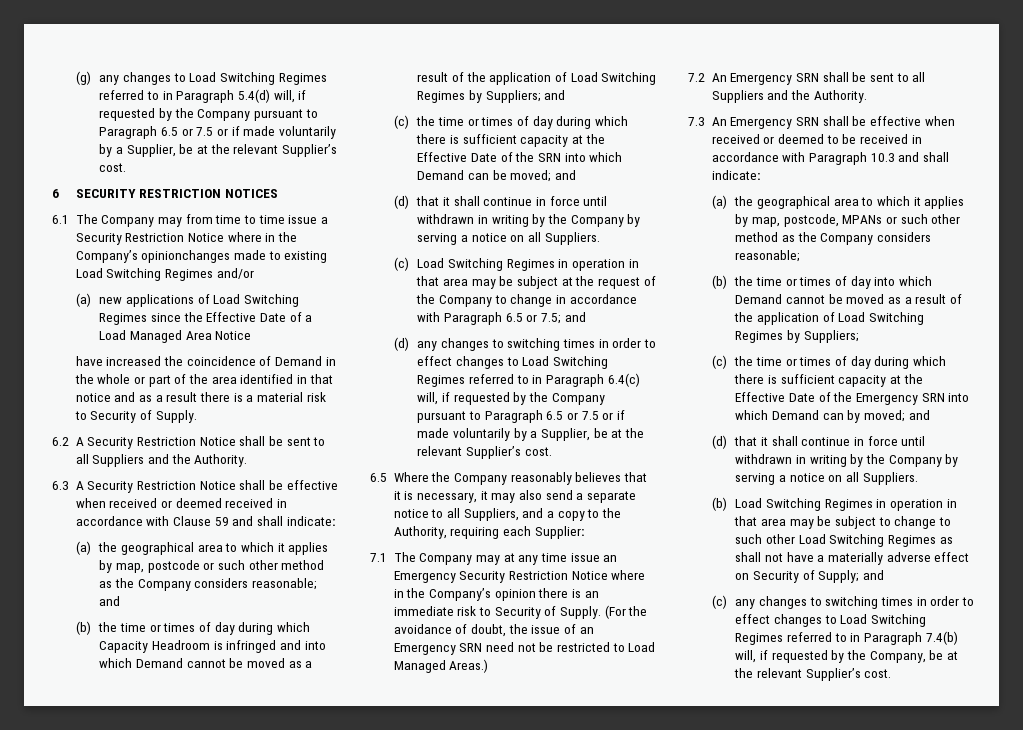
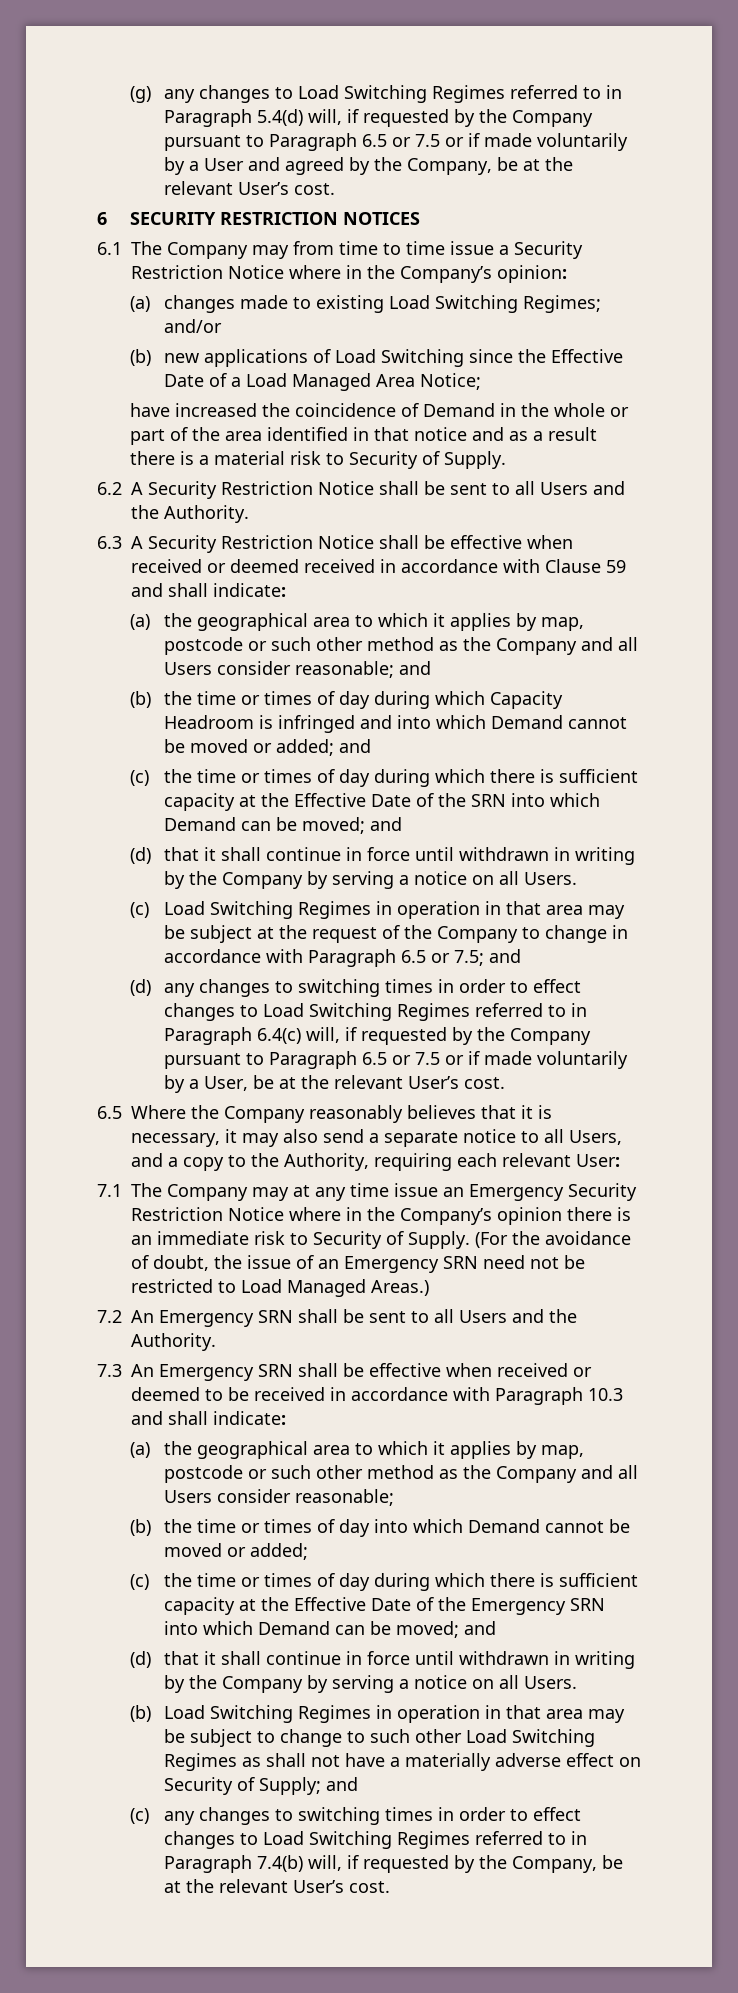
- (g) any changes to Load Switching Regimes referred to in Paragraph 5.4(d) will, if requested by the Company pursuant to Paragraph 6.5 or 7.5 or if made voluntarily by a Supplier, be at the relevant Supplier’s cost.
+ (g) any changes to Load Switching Regimes referred to in Paragraph 5.4(d) will, if requested by the Company pursuant to Paragraph 6.5 or 7.5 or if made voluntarily by a User and agreed by the Company, be at the relevant User’s cost.
- 6.1 The Company may from time to time issue a Security Restriction Notice where in the Company’s opinionchanges made to existing Load Switching Regimes and/or
+ 6.1 The Company may from time to time issue a Security Restriction Notice where in the Company’s opinion:
+ (a) changes made to existing Load Switching Regimes; and/or
- (a) new applications of Load Switching Regimes since the Effective Date of a Load Managed Area Notice
+ (b) new applications of Load Switching since the Effective Date of a Load Managed Area Notice;
- 6.2 A Security Restriction Notice shall be sent to all Suppliers and the Authority.
+ 6.2 A Security Restriction Notice shall be sent to all Users and the Authority.
- (a) the geographical area to which it applies by map, postcode or such other method as the Company considers reasonable; and
+ (a) the geographical area to which it applies by map, postcode or such other method as the Company and all Users consider reasonable; and
- (b) the time or times of day during which Capacity Headroom is infringed and into which Demand cannot be moved as a result of the application of Load Switching Regimes by Suppliers; and
+ (b) the time or times of day during which Capacity Headroom is infringed and into which Demand cannot be moved or added; and
  (c) the time or times of day during which there is sufficient capacity at the Effective Date of the SRN into which Demand can be moved; and
- (d) that it shall continue in force until withdrawn in writing by the Company by serving a notice on all Suppliers.
+ (d) that it shall continue in force until withdrawn in writing by the Company by serving a notice on all Users.
- (d) any changes to switching times in order to effect changes to Load Switching Regimes referred to in Paragraph 6.4(c) will, if requested by the Company pursuant to Paragraph 6.5 or 7.5 or if made voluntarily by a Supplier, be at the relevant Supplier’s cost.
+ (d) any changes to switching times in order to effect changes to Load Switching Regimes referred to in Paragraph 6.4(c) will, if requested by the Company pursuant to Paragraph 6.5 or 7.5 or if made voluntarily by a User, be at the relevant User’s cost.
- 6.5 Where the Company reasonably believes that it is necessary, it may also send a separate notice to all Suppliers, and a copy to the Authority, requiring each Supplier:
+ 6.5 Where the Company reasonably believes that it is necessary, it may also send a separate notice to all Users, and a copy to the Authority, requiring each relevant User:
- 7.2 An Emergency SRN shall be sent to all Suppliers and the Authority.
+ 7.2 An Emergency SRN shall be sent to all Users and the Authority.
  7.3 An Emergency SRN shall be effective when received or deemed to be received in accordance with Paragraph 10.3 and shall indicate:
- (a) the geographical area to which it applies by map, postcode, MPANs or such other method as the Company considers reasonable;
+ (a) the geographical area to which it applies by map, postcode or such other method as the Company and all Users consider reasonable;
- (b) the time or times of day into which Demand cannot be moved as a result of the application of Load Switching Regimes by Suppliers;
+ (b) the time or times of day into which Demand cannot be moved or added;
- (c) the time or times of day during which there is sufficient capacity at the Effective Date of the Emergency SRN into which Demand can by moved; and
- (d) that it shall continue in force until withdrawn in writing by the Company by serving a notice on all Suppliers.
+ (c) the time or times of day during which there is sufficient capacity at the Effective Date of the Emergency SRN into which Demand can be moved; and
+ (d) that it shall continue in force until withdrawn in writing by the Company by serving a notice on all Users.
- (c) any changes to switching times in order to effect changes to Load Switching Regimes referred to in Paragraph 7.4(b) will, if requested by the Company, be at the relevant Supplier’s cost.
+ (c) any changes to switching times in order to effect changes to Load Switching Regimes referred to in Paragraph 7.4(b) will, if requested by the Company, be at the relevant User’s cost.

